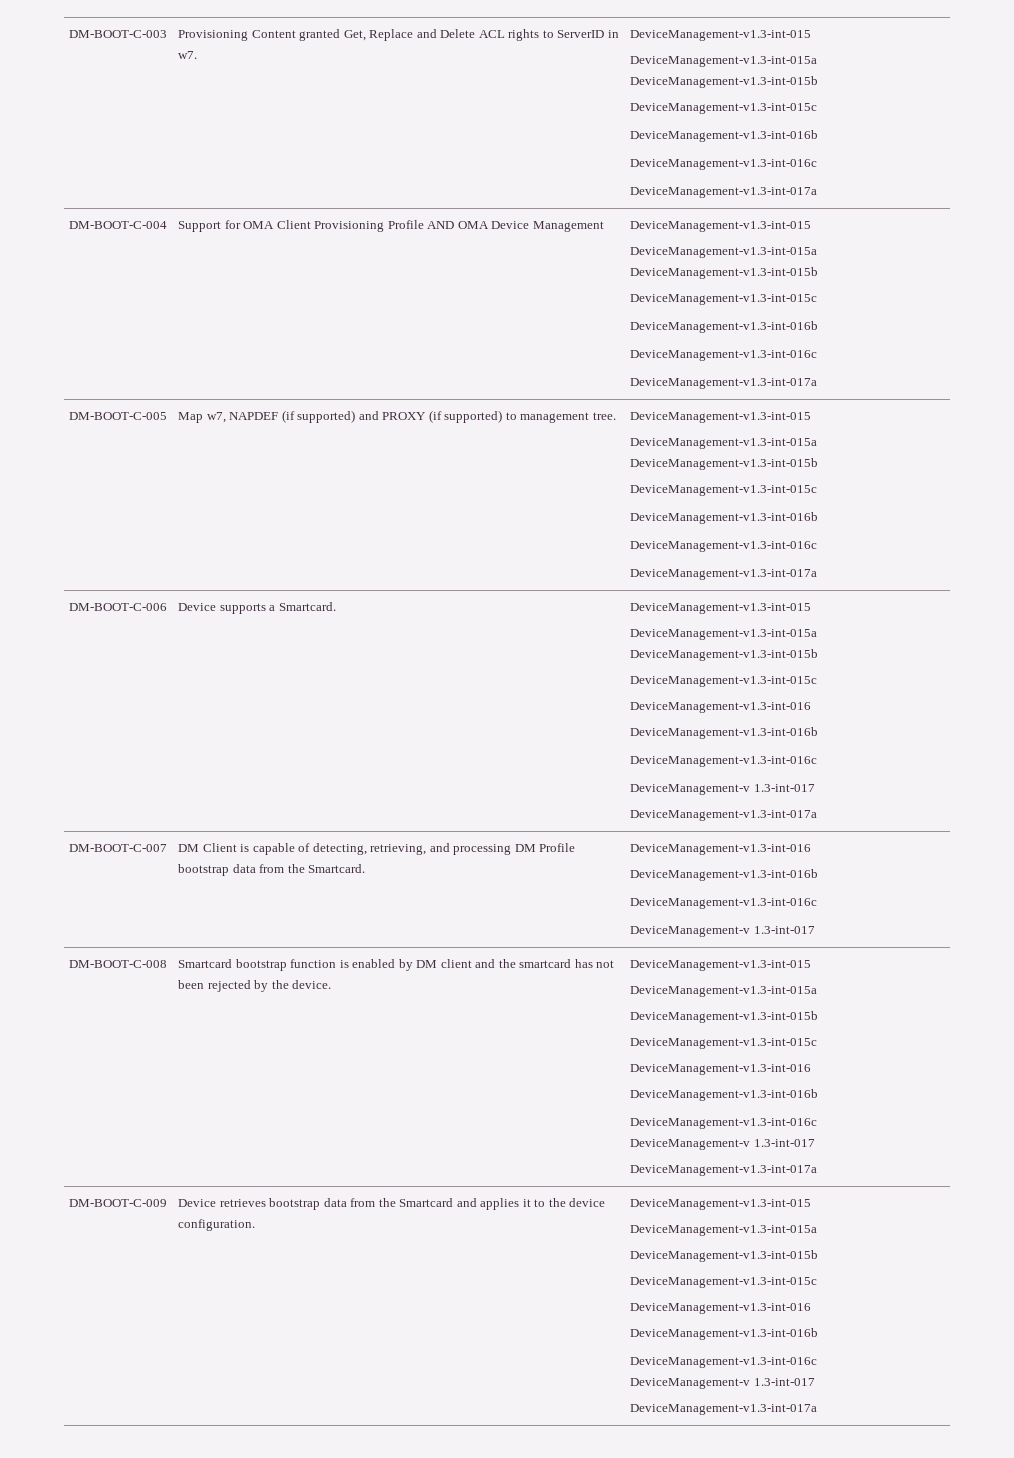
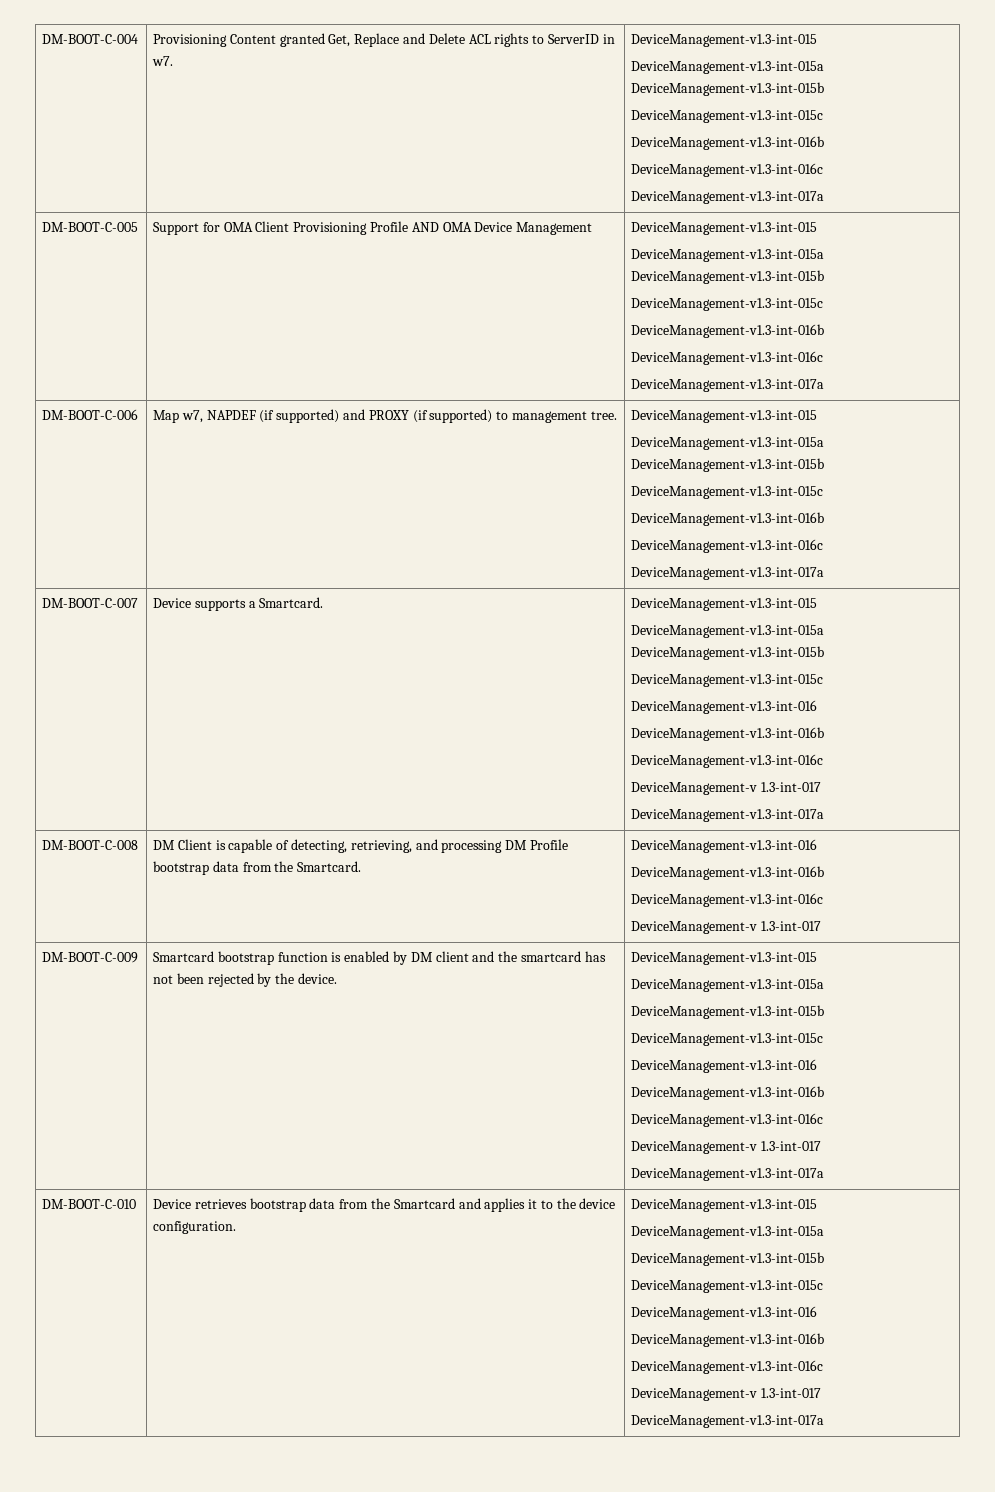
- DM-BOOT-C-003 | Provisioning Content granted Get, Replace and Delete ACL rights to ServerID in w7. | DeviceManagement-v1.3-int-015
+ DM-BOOT-C-004 | Provisioning Content granted Get, Replace and Delete ACL rights to ServerID in w7. | DeviceManagement-v1.3-int-015
- DM-BOOT-C-004 | Support for OMA Client Provisioning Profile AND OMA Device Management | DeviceManagement-v1.3-int-015
+ DM-BOOT-C-005 | Support for OMA Client Provisioning Profile AND OMA Device Management | DeviceManagement-v1.3-int-015
- DM-BOOT-C-005 | Map w7, NAPDEF (if supported) and PROXY (if supported) to management tree. | DeviceManagement-v1.3-int-015
+ DM-BOOT-C-006 | Map w7, NAPDEF (if supported) and PROXY (if supported) to management tree. | DeviceManagement-v1.3-int-015
- DM-BOOT-C-006 | Device supports a Smartcard. | DeviceManagement-v1.3-int-015
+ DM-BOOT-C-007 | Device supports a Smartcard. | DeviceManagement-v1.3-int-015
- DM-BOOT-C-007 | DM Client is capable of detecting, retrieving, and processing DM Profile bootstrap data from the Smartcard. | DeviceManagement-v1.3-int-016
+ DM-BOOT-C-008 | DM Client is capable of detecting, retrieving, and processing DM Profile bootstrap data from the Smartcard. | DeviceManagement-v1.3-int-016
- DM-BOOT-C-008 | Smartcard bootstrap function is enabled by DM client and the smartcard has not been rejected by the device. | DeviceManagement-v1.3-int-015
+ DM-BOOT-C-009 | Smartcard bootstrap function is enabled by DM client and the smartcard has not been rejected by the device. | DeviceManagement-v1.3-int-015
- DM-BOOT-C-009 | Device retrieves bootstrap data from the Smartcard and applies it to the device configuration. | DeviceManagement-v1.3-int-015
+ DM-BOOT-C-010 | Device retrieves bootstrap data from the Smartcard and applies it to the device configuration. | DeviceManagement-v1.3-int-015

